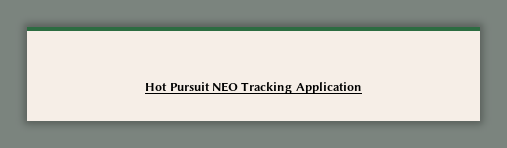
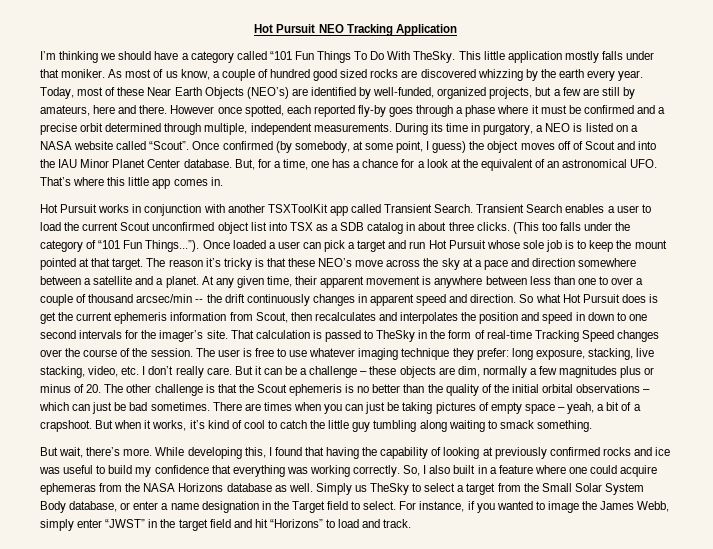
+ I’m thinking we should have a category called “101 Fun Things To Do With TheSky. This little application mostly falls under that moniker. As most of us know, a couple of hundred good sized rocks are discovered whizzing by the earth every year. Today, most of these Near Earth Objects (NEO’s) are identified by well-funded, organized projects, but a few are still by amateurs, here and there. However once spotted, each reported fly-by goes through a phase where it must be confirmed and a precise orbit determined through multiple, independent measurements. During its time in purgatory, a NEO is listed on a NASA website called “Scout”. Once confirmed (by somebody, at some point, I guess) the object moves off of Scout and into the IAU Minor Planet Center database. But, for a time, one has a chance for a look at the equivalent of an astronomical UFO. That’s where this little app comes in.
+ Hot Pursuit works in conjunction with another TSXToolKit app called Transient Search. Transient Search enables a user to load the current Scout unconfirmed object list into TSX as a SDB catalog in about three clicks. (This too falls under the category of “101 Fun Things...”). Once loaded a user can pick a target and run Hot Pursuit whose sole job is to keep the mount pointed at that target. The reason it’s tricky is that these NEO’s move across the sky at a pace and direction somewhere between a satellite and a planet. At any given time, their apparent movement is anywhere between less than one to over a couple of thousand arcsec/min -- the drift continuously changes in apparent speed and direction. So what Hot Pursuit does is get the current ephemeris information from Scout, then recalculates and interpolates the position and speed in down to one second intervals for the imager’s site. That calculation is passed to TheSky in the form of real-time Tracking Speed changes over the course of the session. The user is free to use whatever imaging technique they prefer: long exposure, stacking, live stacking, video, etc. I don’t really care. But it can be a challenge – these objects are dim, normally a few magnitudes plus or minus of 20. The other challenge is that the Scout ephemeris is no better than the quality of the initial orbital observations – which can just be bad sometimes. There are times when you can just be taking pictures of empty space – yeah, a bit of a crapshoot. But when it works, it’s kind of cool to catch the little guy tumbling along waiting to smack something.
+ But wait, there’s more. While developing this, I found that having the capability of looking at previously confirmed rocks and ice was useful to build my confidence that everything was working correctly. So, I also built in a feature where one could acquire ephemeras from the NASA Horizons database as well. Simply us TheSky to select a target from the Small Solar System Body database, or enter a name designation in the Target field to select. For instance, if you wanted to image the James Webb, simply enter “JWST” in the target field and hit “Horizons” to load and track.

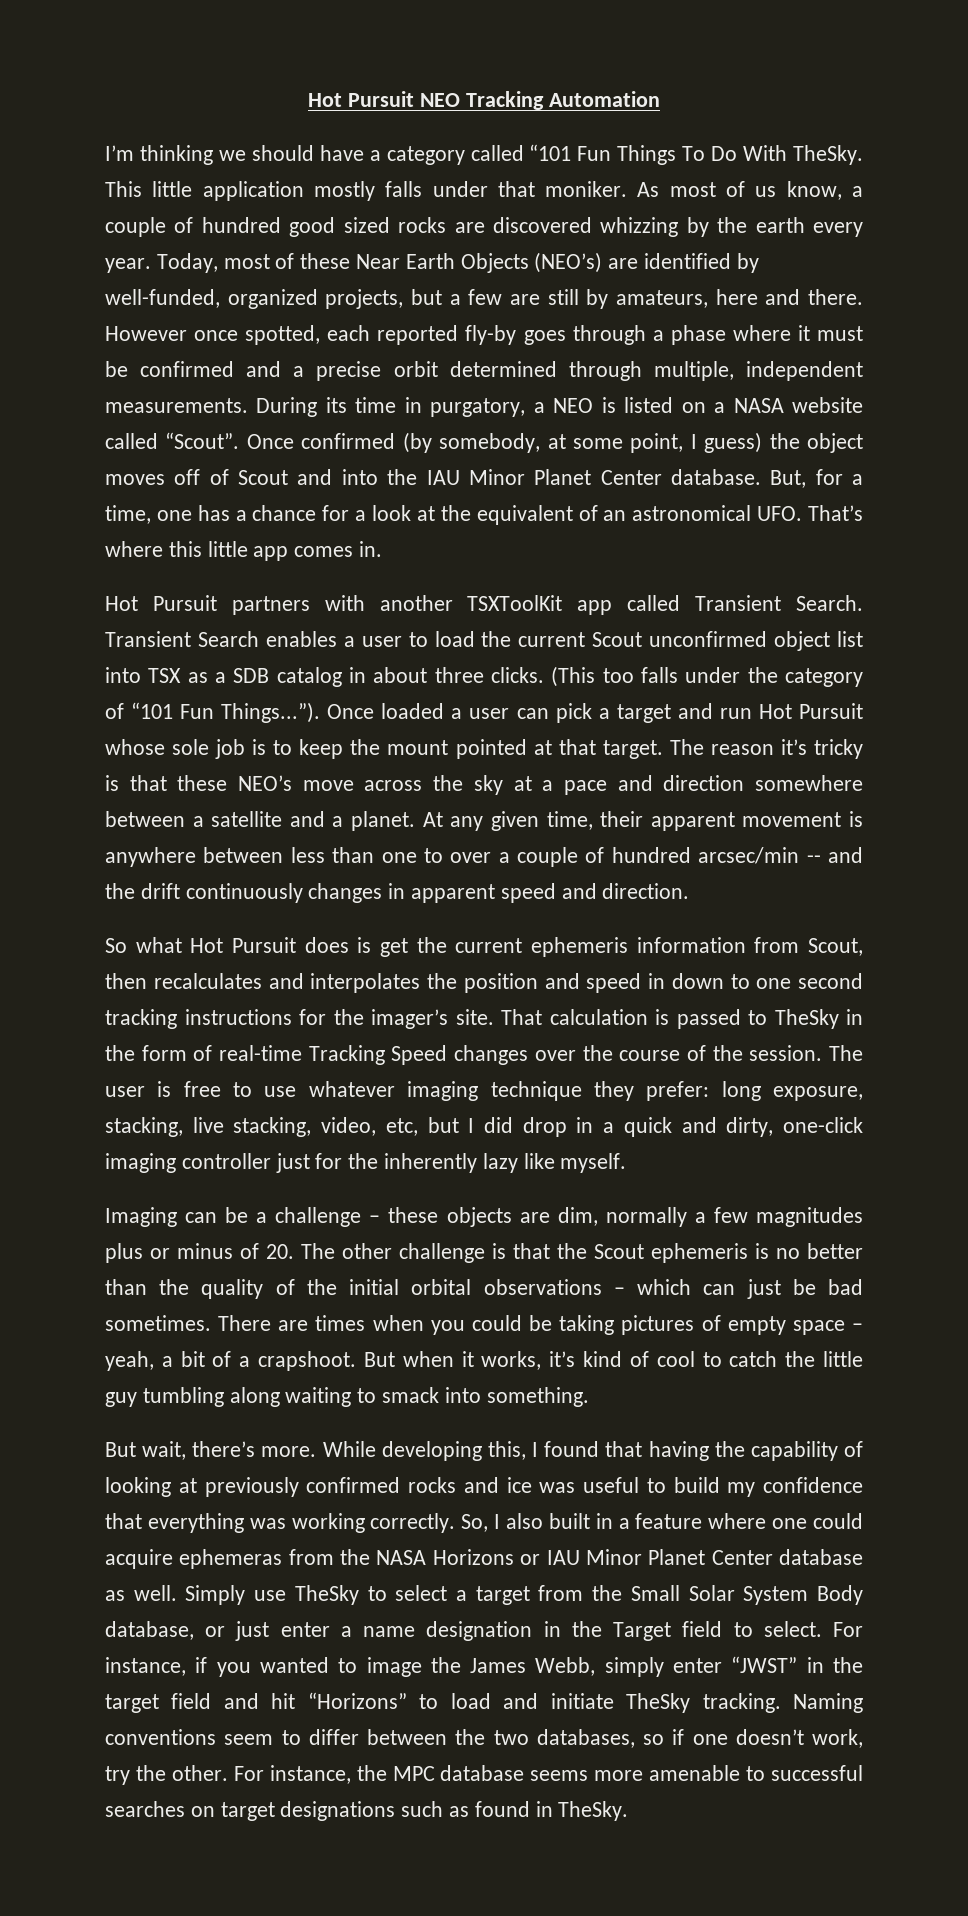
- Hot Pursuit NEO Tracking Application
+ Hot Pursuit NEO Tracking Automation
- Hot Pursuit works in conjunction with another TSXToolKit app called Transient Search.
+ Hot Pursuit partners with another TSXToolKit app called Transient Search.
- At any given time, their apparent movement is anywhere between less than one to over a couple of thousand arcsec/min -- the drift continuously changes in apparent speed and direction. So what Hot Pursuit does is get the current ephemeris information from Scout, then recalculates and interpolates the position and speed in down to one second intervals for the imager’s site.
+ At any given time, their apparent movement is anywhere between less than one to over a couple of hundred arcsec/min -- and the drift continuously changes in apparent speed and direction.
+ So what Hot Pursuit does is get the current ephemeris information from Scout, then recalculates and interpolates the position and speed in down to one second tracking instructions for the imager’s site.
- long exposure, stacking, live stacking, video, etc. I don’t really care. But it can be a challenge – these objects are dim, normally a few magnitudes plus or minus of 20. The other challenge is that the Scout ephemeris is no better than the quality of the initial orbital observations – which can just be bad sometimes.
+ long exposure, stacking, live stacking, video, etc, but I did drop in a quick and dirty, one-click imaging controller just for the inherently lazy like myself.
+ Imaging can be a challenge – these objects are dim, normally a few magnitudes plus or minus of 20. The other challenge is that the Scout ephemeris is no better than the quality of the initial orbital observations – which can just be bad sometimes.
- There are times when you can just be taking pictures of empty space – yeah, a bit of a crapshoot.
+ There are times when you could be taking pictures of empty space – yeah, a bit of a crapshoot.
- But when it works, it’s kind of cool to catch the little guy tumbling along waiting to smack something.
+ But when it works, it’s kind of cool to catch the little guy tumbling along waiting to smack into something.
- So, I also built in a feature where one could acquire ephemeras from the NASA Horizons database as well.
+ So, I also built in a feature where one could acquire ephemeras from the NASA Horizons or IAU Minor Planet Center database as well.
- Simply us TheSky to select a target from the Small Solar System Body database, or enter a name designation in the Target field to select.
+ Simply use TheSky to select a target from the Small Solar System Body database, or just enter a name designation in the Target field to select.
- For instance, if you wanted to image the James Webb, simply enter “JWST” in the target field and hit “Horizons” to load and track.
+ For instance, if you wanted to image the James Webb, simply enter “JWST” in the target field and hit “Horizons” to load and initiate TheSky tracking. Naming conventions seem to differ between the two databases, so if one doesn’t work, try the other. For instance, the MPC database seems more amenable to successful searches on target designations such as found in TheSky.

